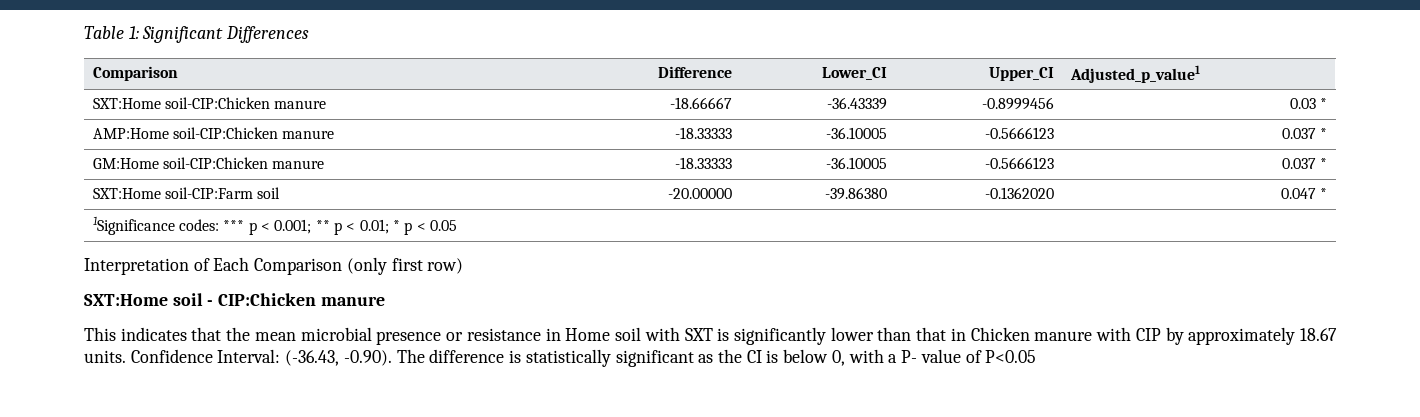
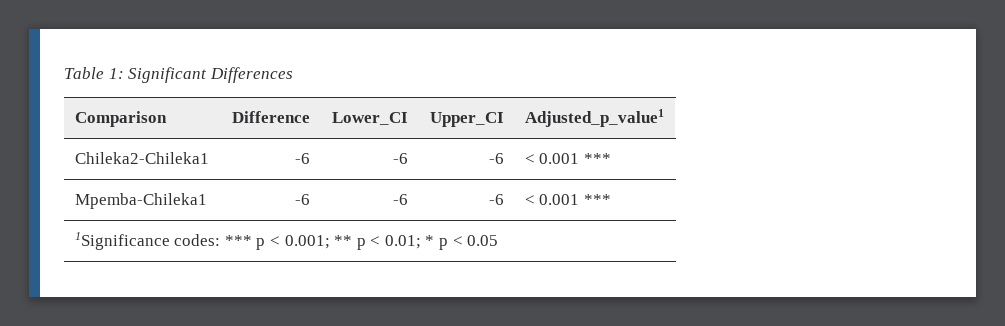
- SXT:Home soil-CIP:Chicken manure | -18.66667 | -36.43339 | -0.8999456 | 0.03 *
- AMP:Home soil-CIP:Chicken manure | -18.33333 | -36.10005 | -0.5666123 | 0.037 *
- GM:Home soil-CIP:Chicken manure | -18.33333 | -36.10005 | -0.5666123 | 0.037 *
- SXT:Home soil-CIP:Farm soil | -20.00000 | -39.86380 | -0.1362020 | 0.047 *
+ Chileka2-Chileka1 | -6 | -6 | -6 | < 0.001 ***
+ Mpemba-Chileka1 | -6 | -6 | -6 | < 0.001 ***
- Interpretation of Each Comparison (only first row)
- SXT:Home soil - CIP:Chicken manure
- This indicates that the mean microbial presence or resistance in Home soil with SXT is significantly lower than that in Chicken manure with CIP by approximately 18.67 units. Confidence Interval: (-36.43, -0.90). The difference is statistically significant as the CI is below 0, with a P- value of P<0.05

